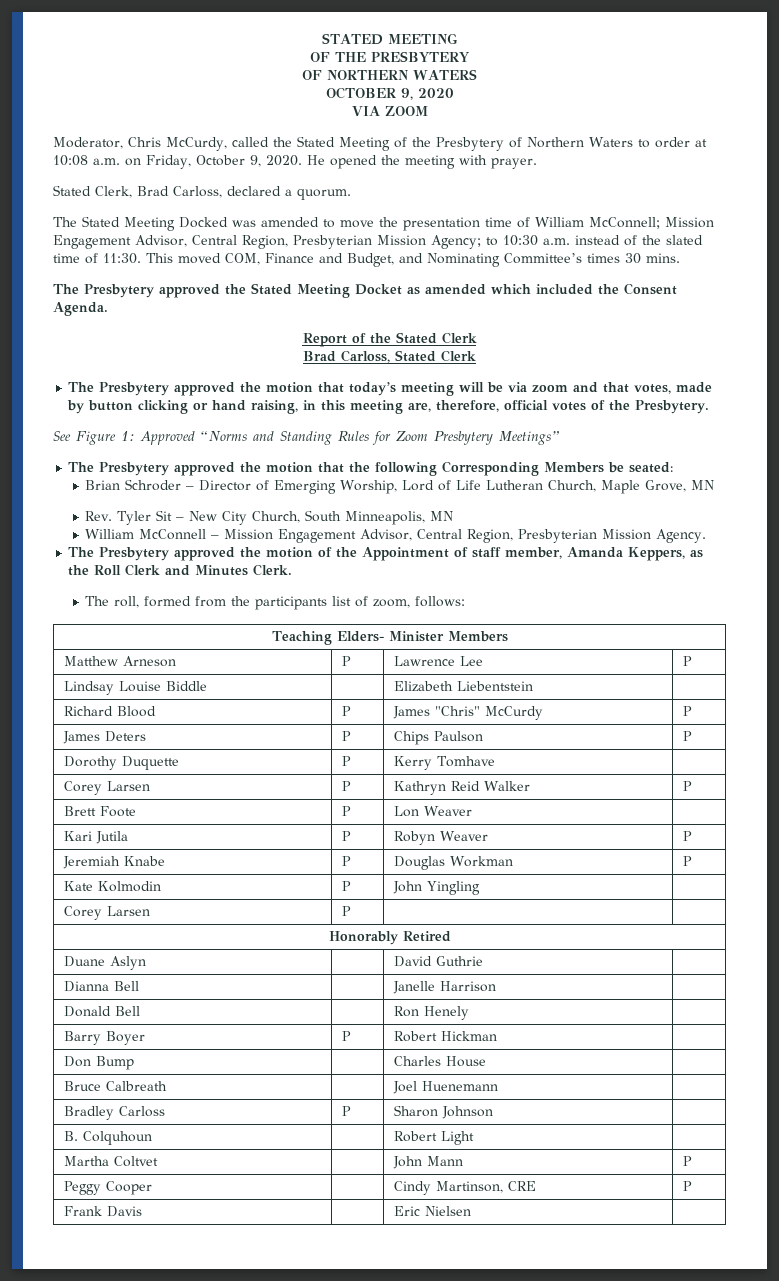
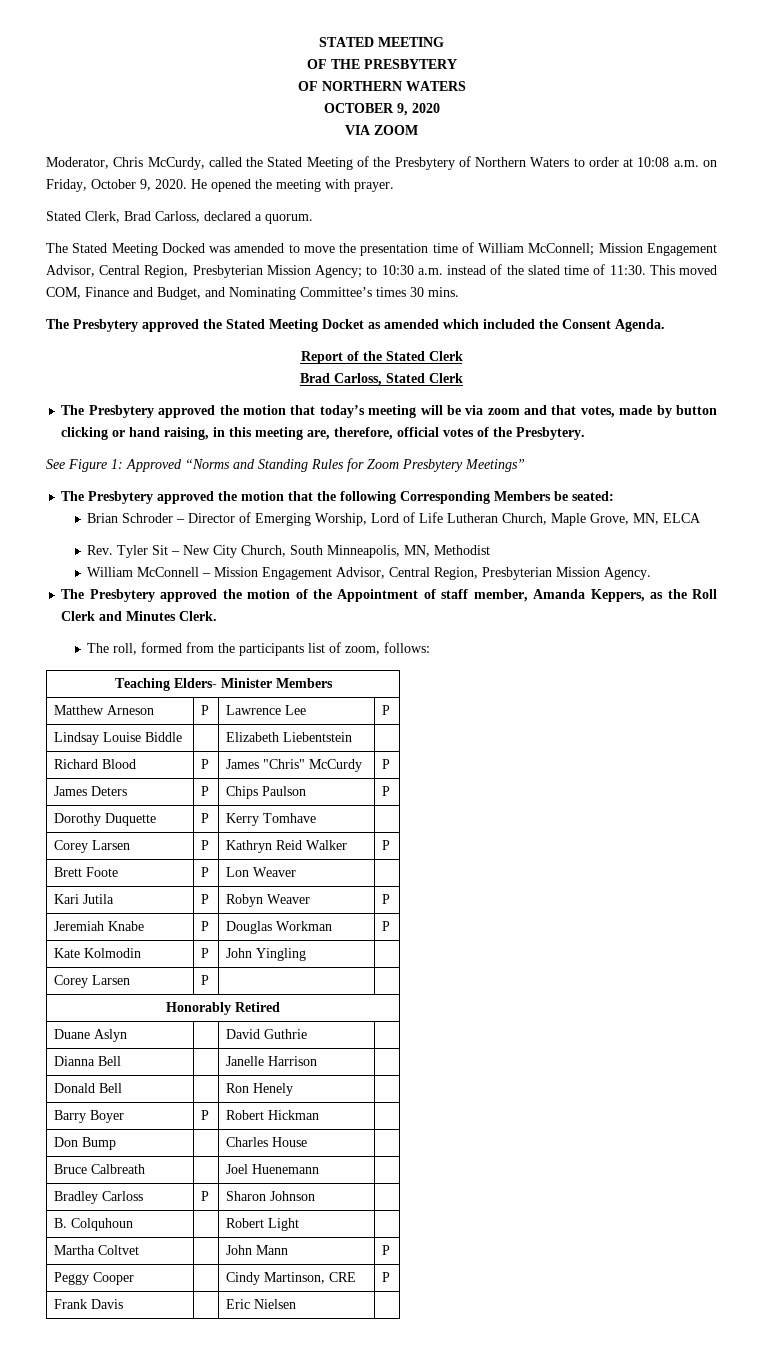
- Brian Schroder – Director of Emerging Worship, Lord of Life Lutheran Church, Maple Grove, MN
+ Brian Schroder – Director of Emerging Worship, Lord of Life Lutheran Church, Maple Grove, MN, ELCA
- Rev. Tyler Sit – New City Church, South Minneapolis, MN
+ Rev. Tyler Sit – New City Church, South Minneapolis, MN, Methodist

